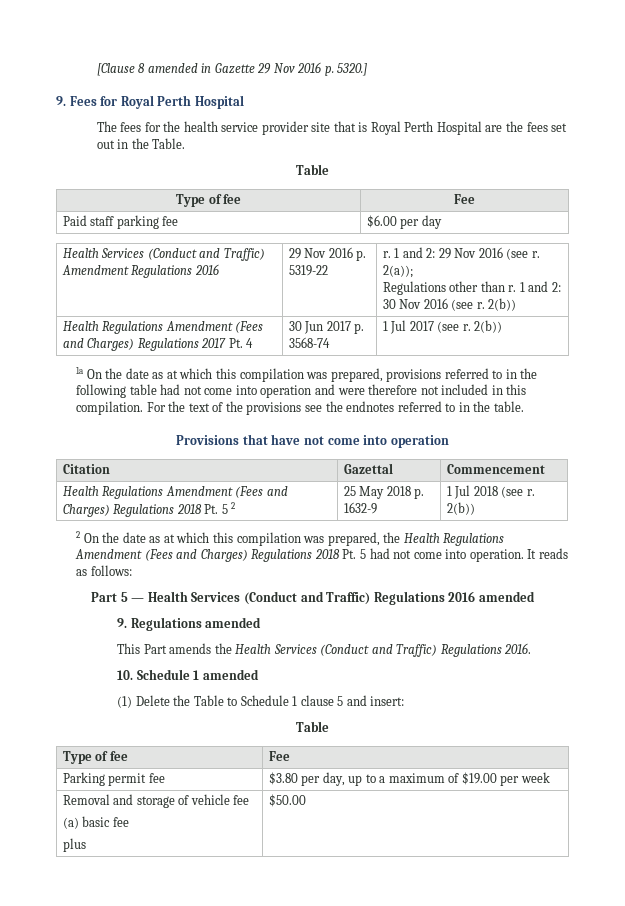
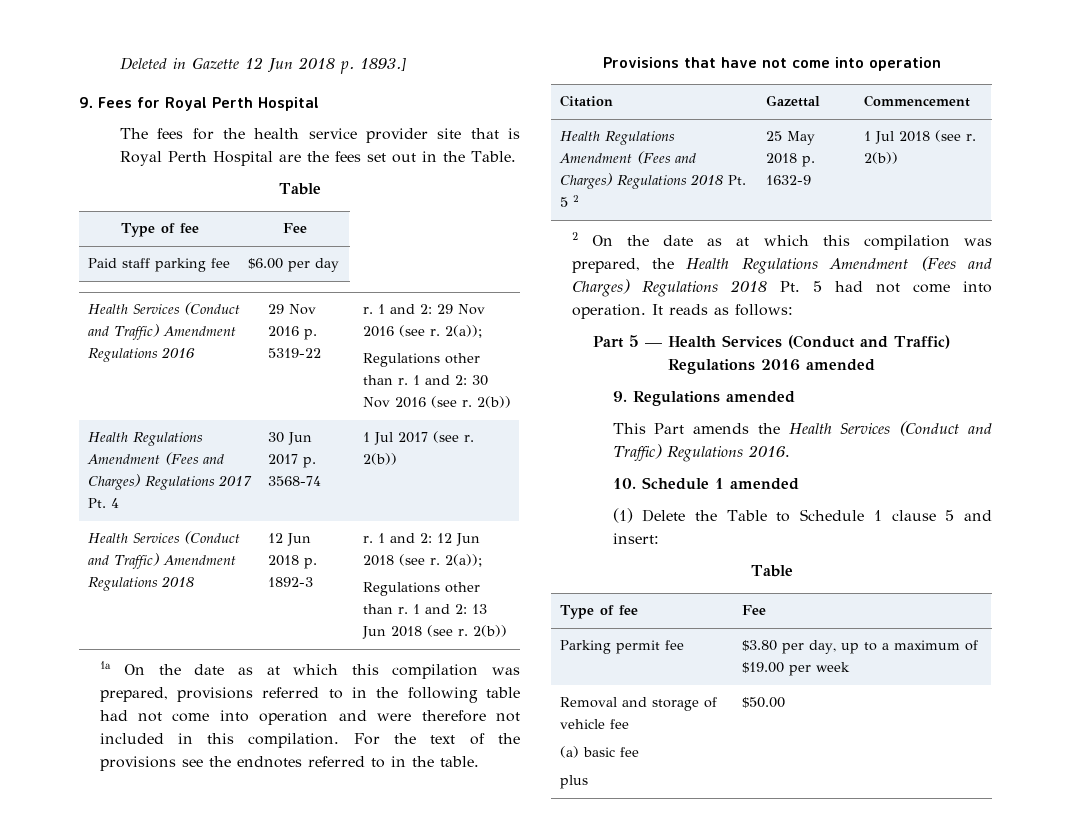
- [Clause 8 amended in Gazette 29 Nov 2016 p. 5320.]
+ Deleted in Gazette 12 Jun 2018 p. 1893.]
+ Health Services (Conduct and Traffic) Amendment Regulations 2018 | 12 Jun 2018 p. 1892-3 | r. 1 and 2: 12 Jun 2018 (see r. 2(a));
+ Regulations other than r. 1 and 2: 13 Jun 2018 (see r. 2(b))

